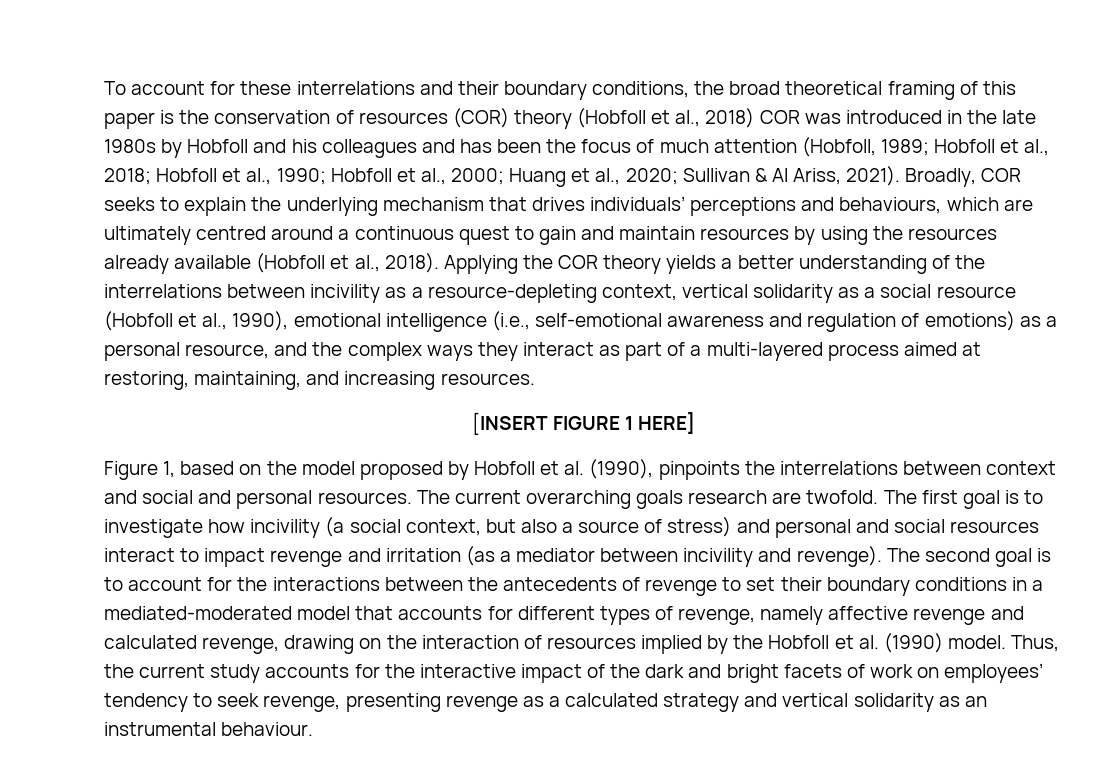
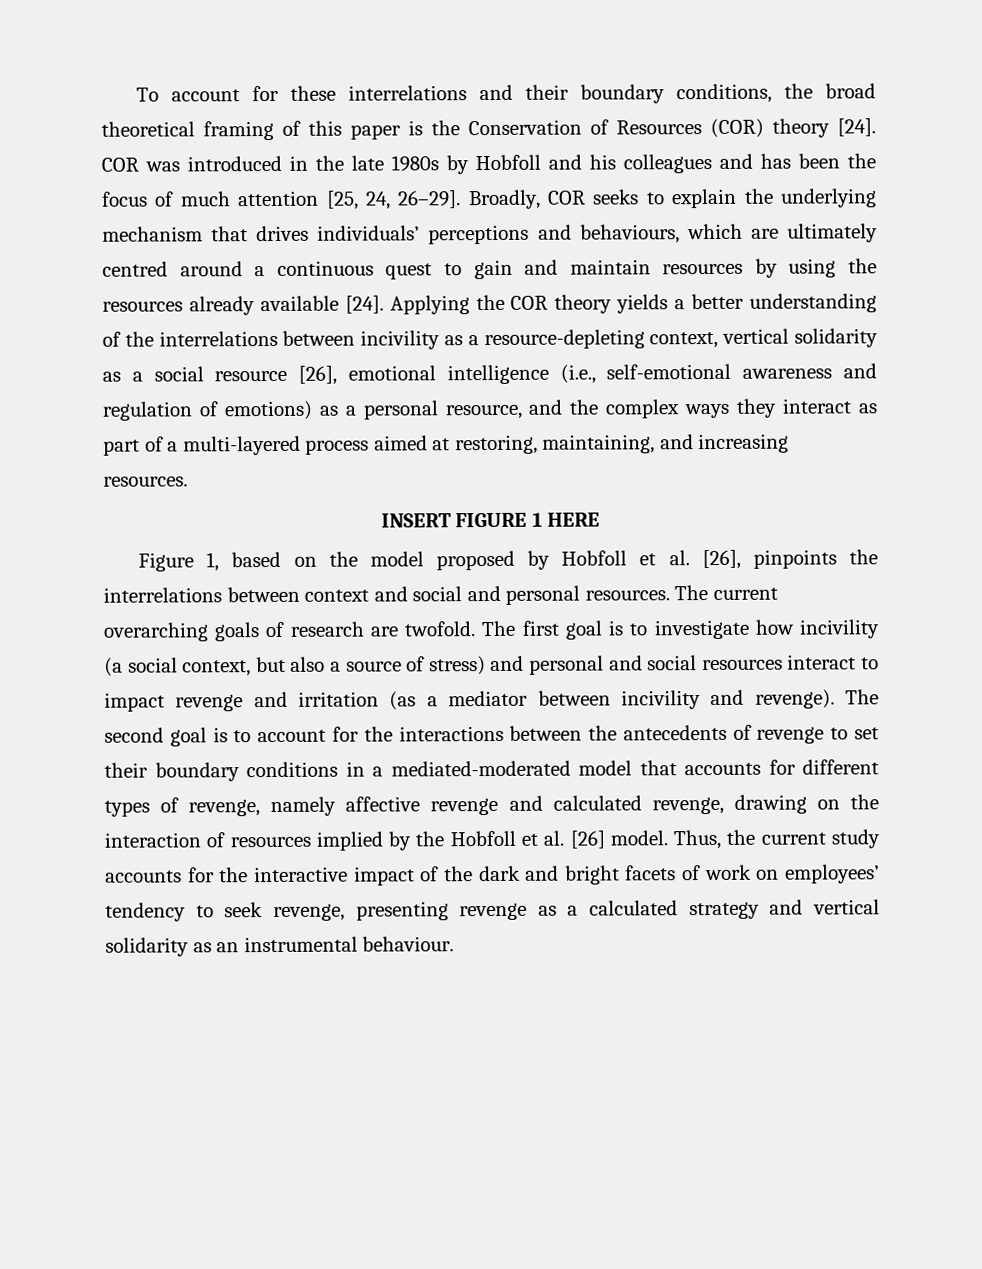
- To account for these interrelations and their boundary conditions, the broad theoretical framing of this paper is the conservation of resources (COR) theory (Hobfoll et al., 2018) COR was introduced in the late 1980s by Hobfoll and his colleagues and has been the focus of much attention (Hobfoll, 1989; Hobfoll et al., 2018; Hobfoll et al., 1990; Hobfoll et al., 2000; Huang et al., 2020; Sullivan & Al Ariss, 2021).
+ To account for these interrelations and their boundary conditions, the broad theoretical framing of this paper is the Conservation of Resources (COR) theory [24]. COR was introduced in the late 1980s by Hobfoll and his colleagues and has been the focus of much attention [25, 24, 26–29].
- Broadly, COR seeks to explain the underlying mechanism that drives individuals’ perceptions and behaviours, which are ultimately centred around a continuous quest to gain and maintain resources by using the resources already available (Hobfoll et al., 2018).
+ Broadly, COR seeks to explain the underlying mechanism that drives individuals’ perceptions and behaviours, which are ultimately centred around a continuous quest to gain and maintain resources by using the resources already available [24].
- Applying the COR theory yields a better understanding of the interrelations between incivility as a resource-depleting context, vertical solidarity as a social resource (Hobfoll et al., 1990), emotional intelligence (i.e., self-emotional awareness and regulation of emotions) as a personal resource, and the complex ways they interact as part of a multi-layered process aimed at restoring, maintaining, and increasing resources.
+ Applying the COR theory yields a better understanding of the interrelations between incivility as a resource-depleting context, vertical solidarity as a social resource [26], emotional intelligence (i.e., self-emotional awareness and regulation of emotions) as a personal resource, and the complex ways they interact as part of a multi-layered process aimed at restoring, maintaining, and increasing resources.
- [INSERT FIGURE 1 HERE]
+ INSERT FIGURE 1 HERE
- Figure 1, based on the model proposed by Hobfoll et al. (1990), pinpoints the interrelations between context and social and personal resources.
+ Figure 1, based on the model proposed by Hobfoll et al. [26], pinpoints the interrelations between context and social and personal resources.
- The current overarching goals research are twofold.
+ The current overarching goals of research are twofold.
- The second goal is to account for the interactions between the antecedents of revenge to set their boundary conditions in a mediated-moderated model that accounts for different types of revenge, namely affective revenge and calculated revenge, drawing on the interaction of resources implied by the Hobfoll et al. (1990) model.
+ The second goal is to account for the interactions between the antecedents of revenge to set their boundary conditions in a mediated-moderated model that accounts for different types of revenge, namely affective revenge and calculated revenge, drawing on the interaction of resources implied by the Hobfoll et al. [26] model.

